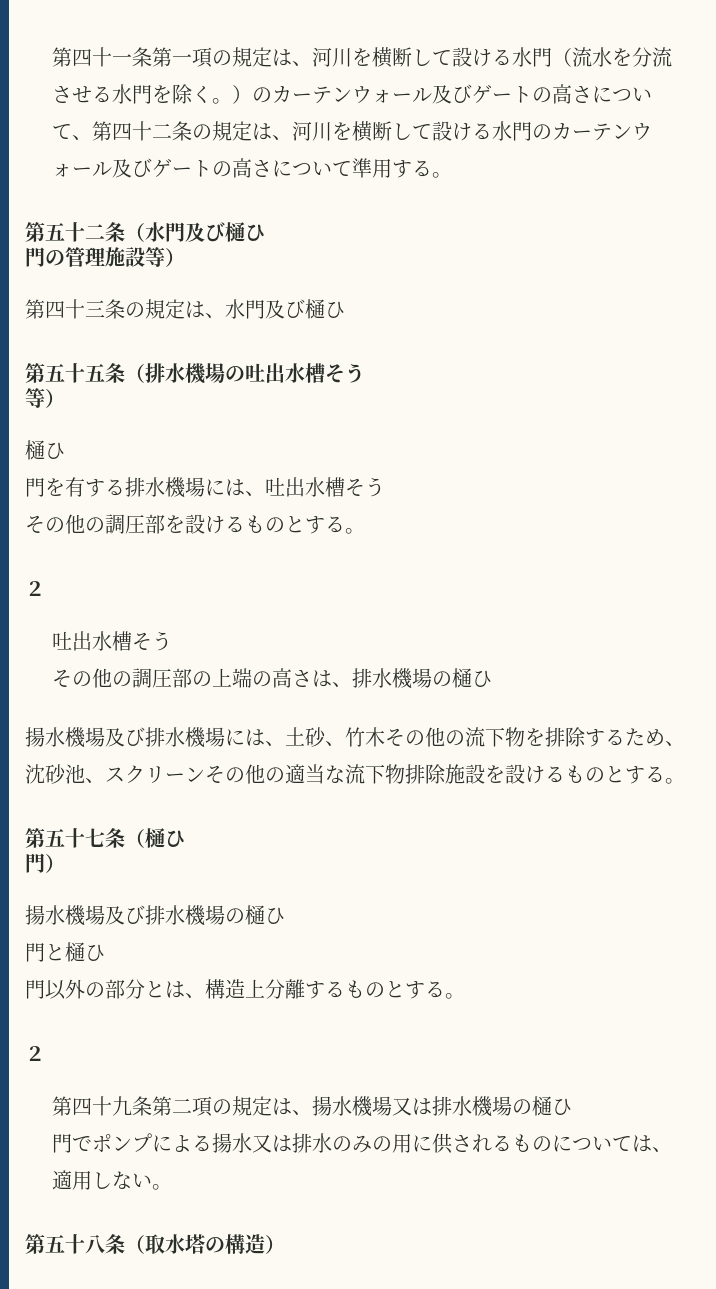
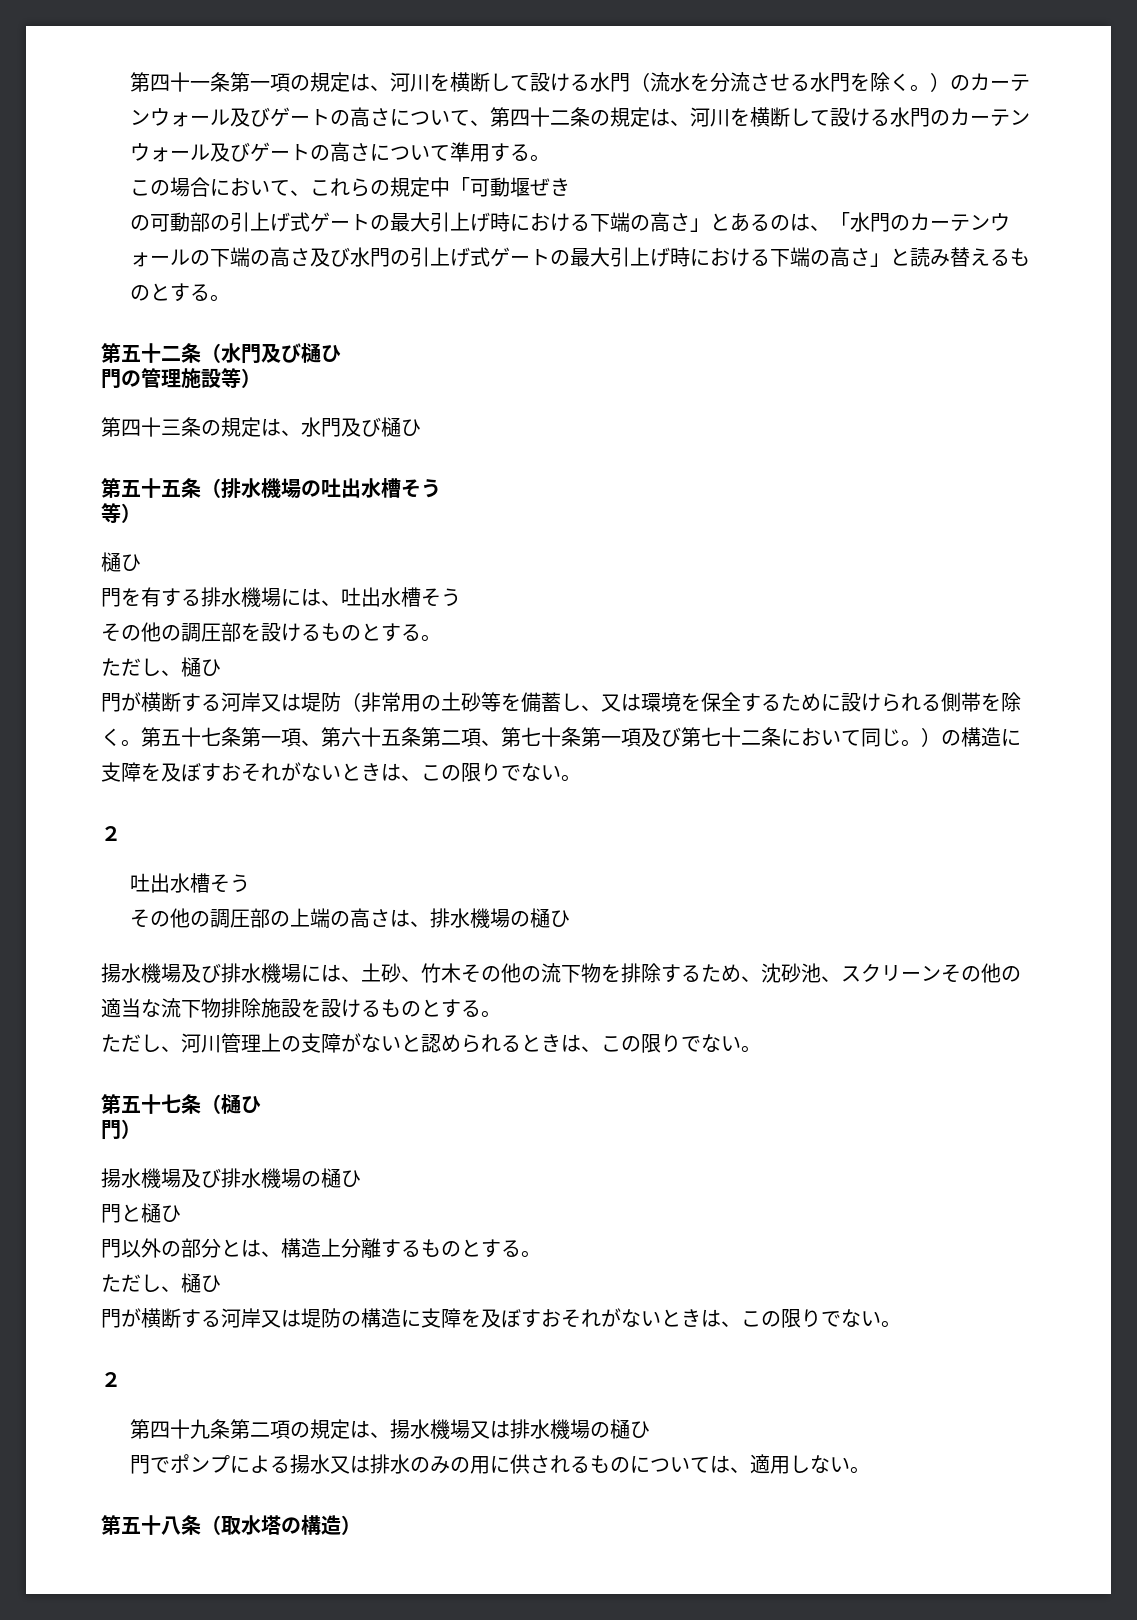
+ この場合において、これらの規定中「可動堰ぜき
+ の可動部の引上げ式ゲートの最大引上げ時における下端の高さ」とあるのは、「水門のカーテンウォールの下端の高さ及び水門の引上げ式ゲートの最大引上げ時における下端の高さ」と読み替えるものとする。
  その他の調圧部を設けるものとする。
+ ただし、樋ひ
+ 門が横断する河岸又は堤防（非常用の土砂等を備蓄し、又は環境を保全するために設けられる側帯を除く。第五十七条第一項、第六十五条第二項、第七十条第一項及び第七十二条において同じ。）の構造に支障を及ぼすおそれがないときは、この限りでない。
+ ただし、河川管理上の支障がないと認められるときは、この限りでない。
  門以外の部分とは、構造上分離するものとする。
+ ただし、樋ひ
+ 門が横断する河岸又は堤防の構造に支障を及ぼすおそれがないときは、この限りでない。

